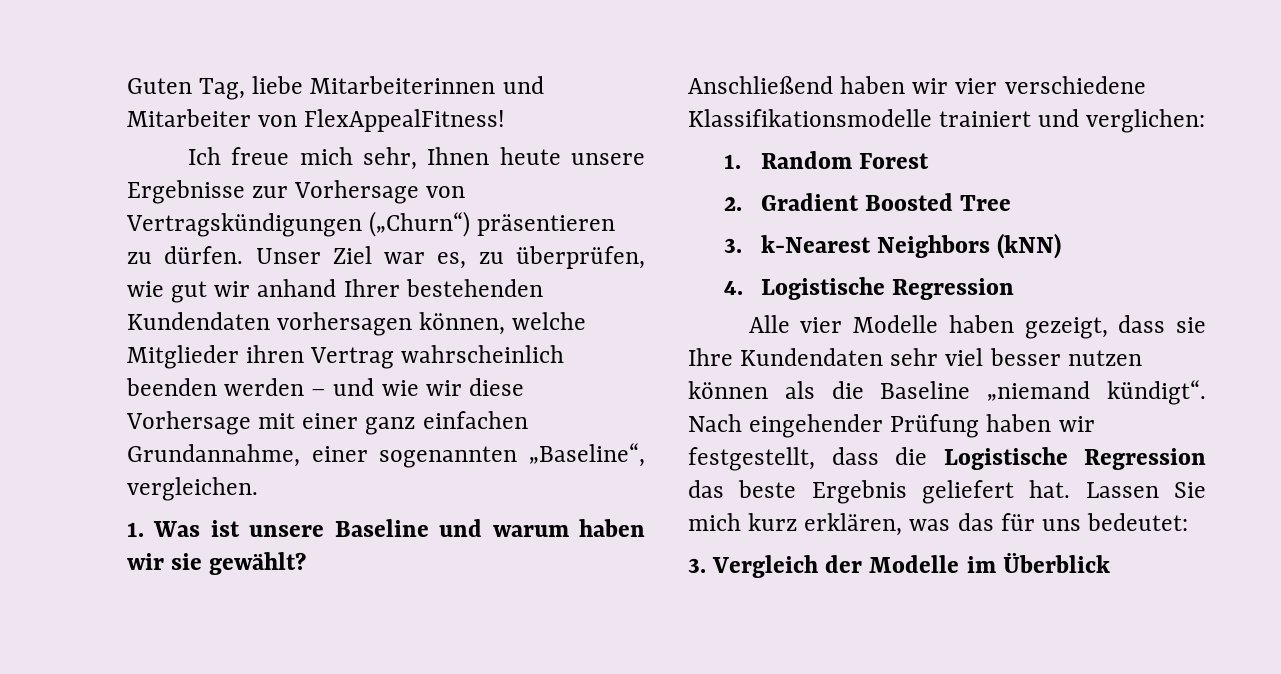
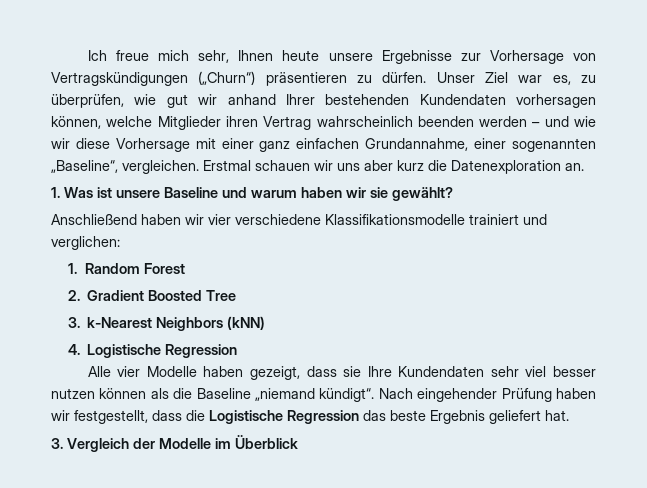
- Guten Tag, liebe Mitarbeiterinnen und Mitarbeiter von FlexAppealFitness!
+ Erstmal schauen wir uns aber kurz die Datenexploration an.
- Lassen Sie mich kurz erklären, was das für uns bedeutet:

